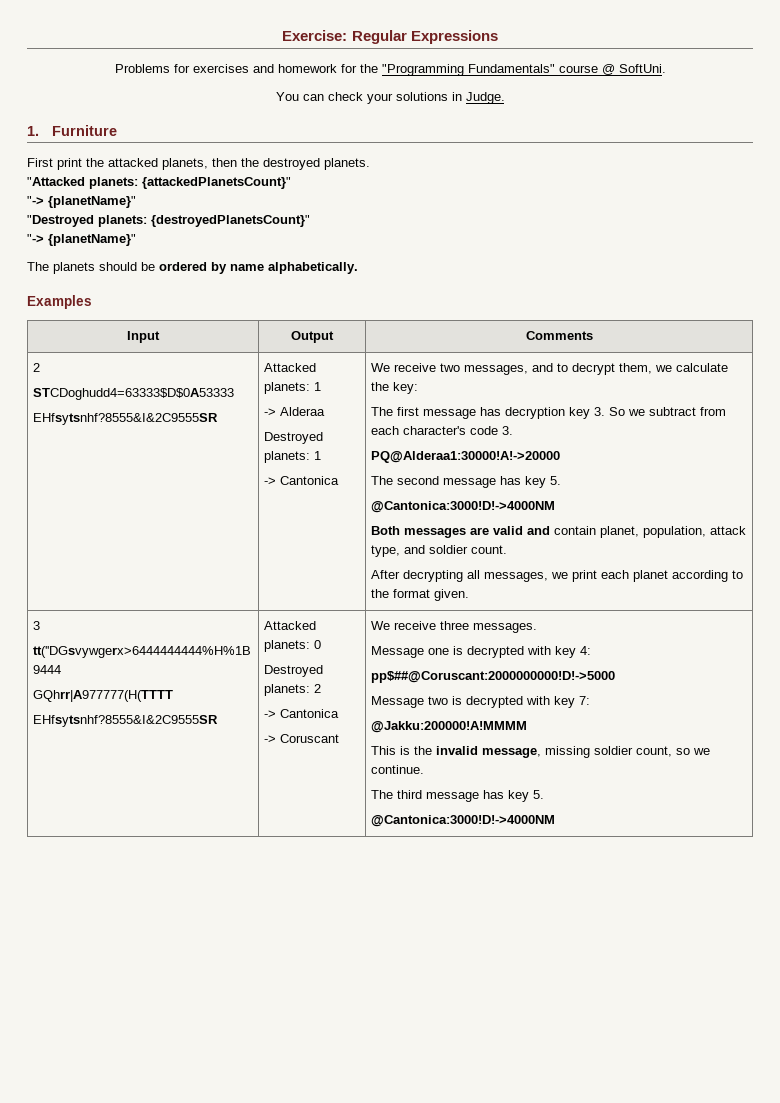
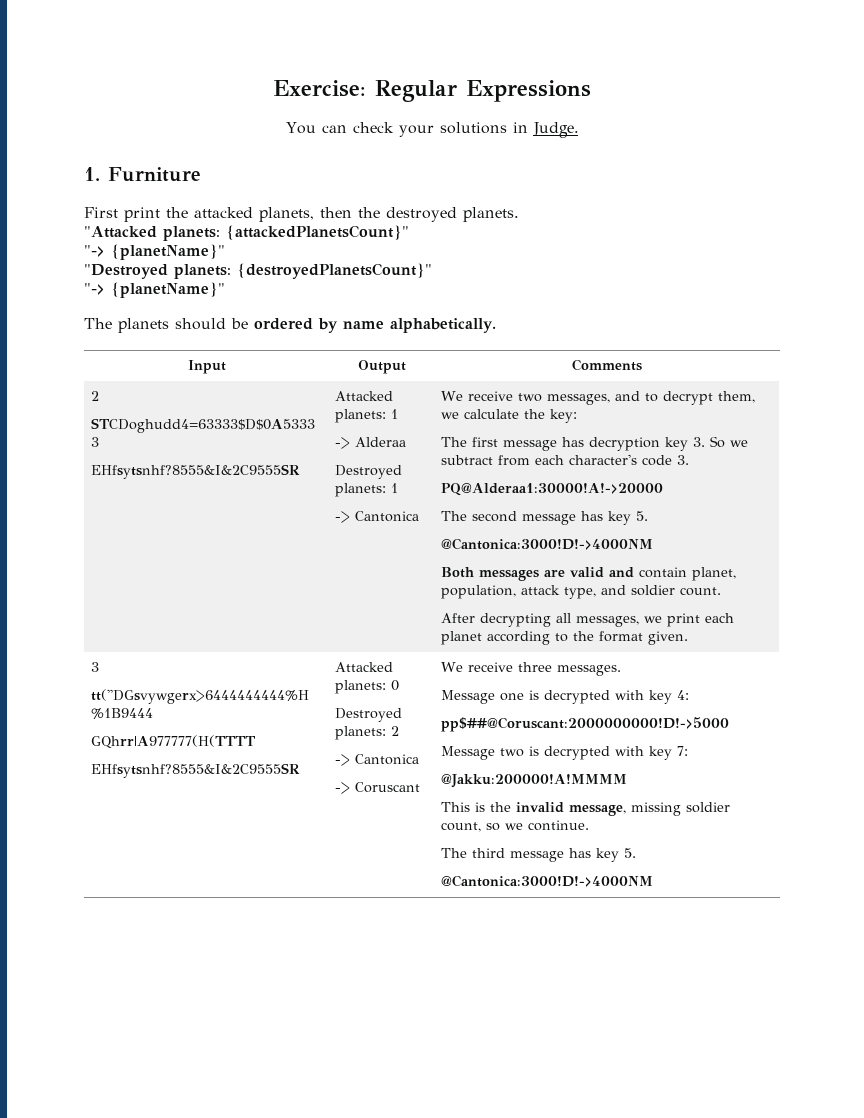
- Problems for exercises and homework for the "Programming Fundamentals" course @ SoftUni.
- Examples

